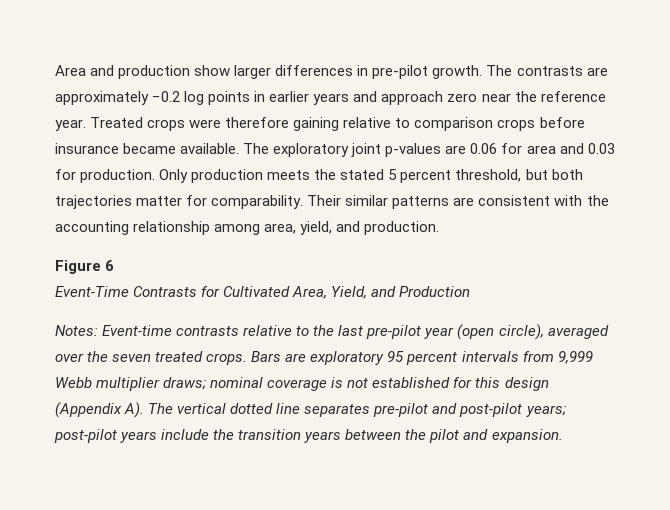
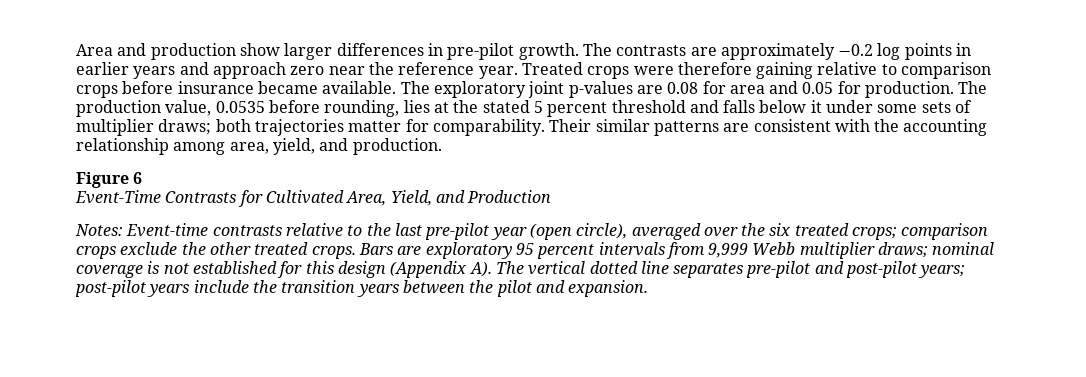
- The exploratory joint p-values are 0.06 for area and 0.03 for production.
+ The exploratory joint p-values are 0.08 for area and 0.05 for production.
- Only production meets the stated 5 percent threshold, but both trajectories matter for comparability.
+ The production value, 0.0535 before rounding, lies at the stated 5 percent threshold and falls below it under some sets of multiplier draws; both trajectories matter for comparability.
- Notes: Event-time contrasts relative to the last pre-pilot year (open circle), averaged over the seven treated crops.
+ Notes: Event-time contrasts relative to the last pre-pilot year (open circle), averaged over the six treated crops; comparison crops exclude the other treated crops.

